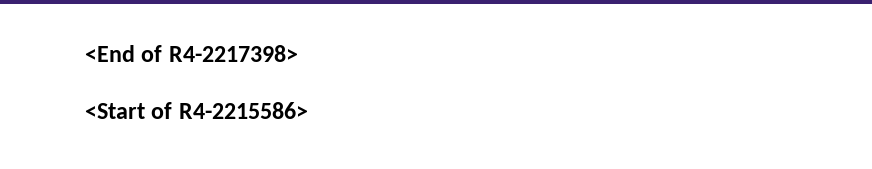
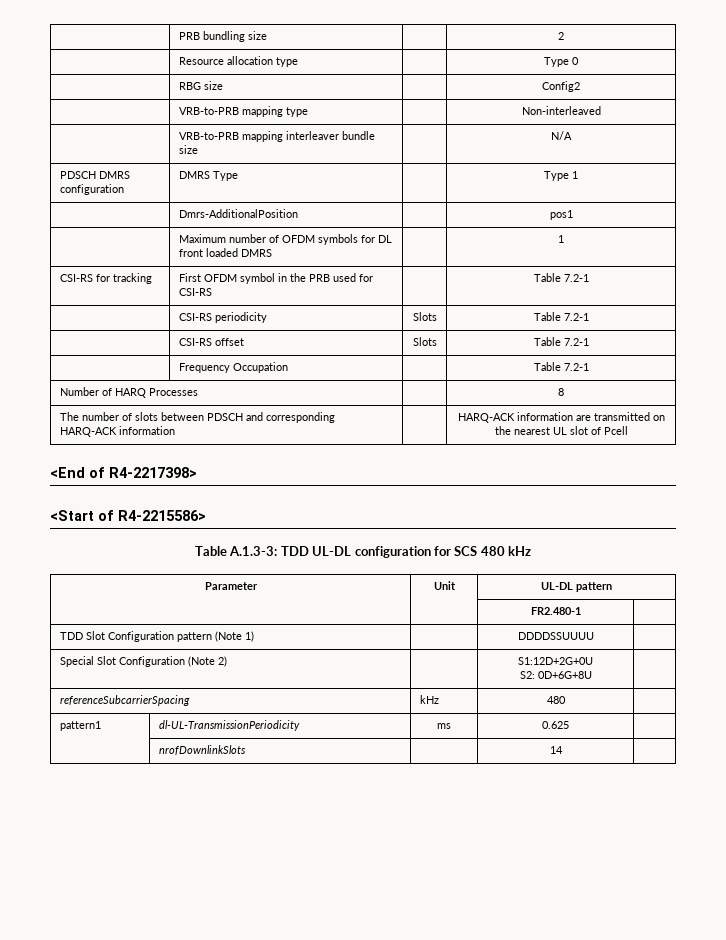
+ | PRB bundling size | | 2
+ | Resource allocation type | | Type 0
+ | RBG size | | Config2
+ | VRB-to-PRB mapping type | | Non-interleaved
+ | VRB-to-PRB mapping interleaver bundle size | | N/A
+ PDSCH DMRS configuration | DMRS Type | | Type 1
+ | Dmrs-AdditionalPosition | | pos1
+ | Maximum number of OFDM symbols for DL front loaded DMRS | | 1
+ CSI-RS for tracking | First OFDM symbol in the PRB used for CSI-RS | | Table 7.2-1
+ | CSI-RS periodicity | Slots | Table 7.2-1
+ | CSI-RS offset | Slots | Table 7.2-1
+ | Frequency Occupation | | Table 7.2-1
+ Number of HARQ Processes | | 8
+ The number of slots between PDSCH and corresponding HARQ-ACK information | | HARQ-ACK information are transmitted on the nearest UL slot of Pcell
+ Table A.1.3-3: TDD UL-DL configuration for SCS 480 kHz
+ Parameter | Unit | UL-DL pattern
+ | | FR2.480-1 |
+ TDD Slot Configuration pattern (Note 1) | | DDDDSSUUUU |
+ Special Slot Configuration (Note 2) | | S1:12D+2G+0U
+ S2: 0D+6G+8U |
+ referenceSubcarrierSpacing | kHz | 480 |
+ pattern1 | dl-UL-TransmissionPeriodicity | ms | 0.625 |
+ | nrofDownlinkSlots | | 14 |

